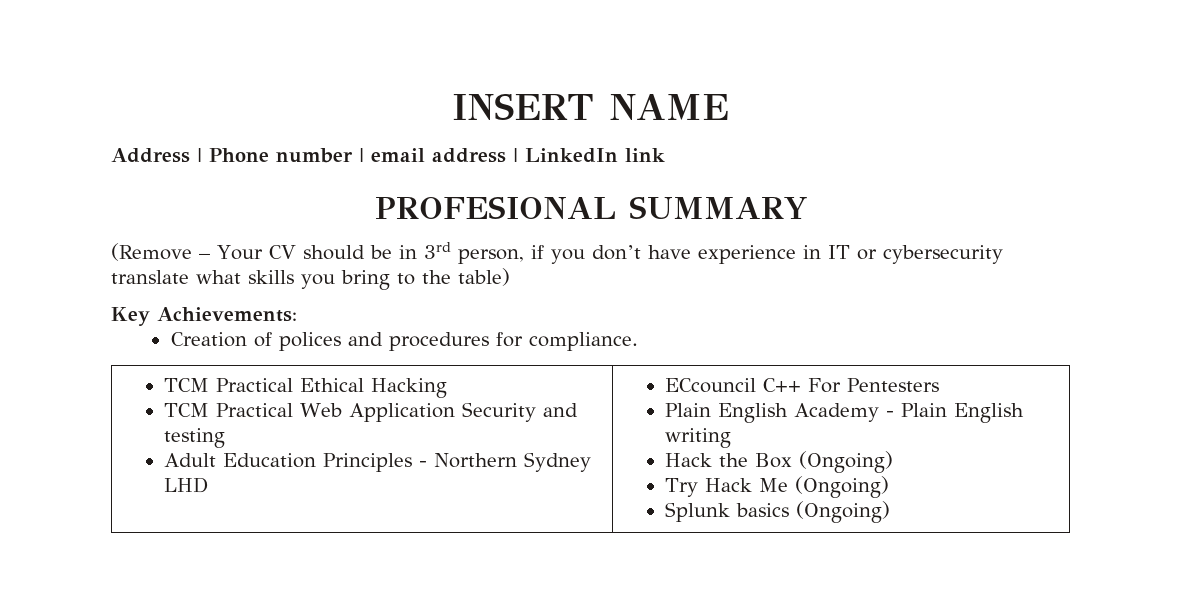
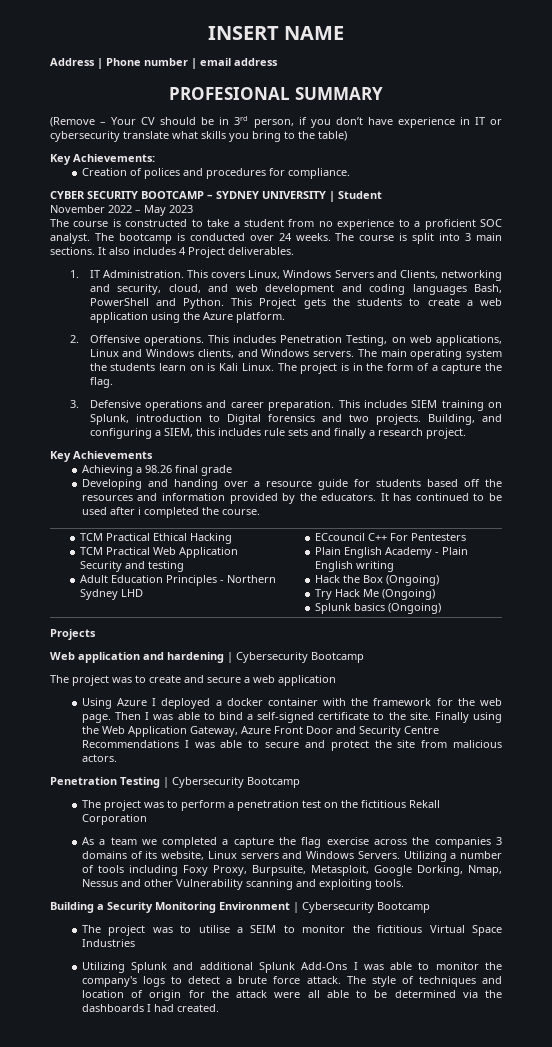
- Address | Phone number | email address | LinkedIn link
+ Address | Phone number | email address
+ CYBER SECURITY BOOTCAMP – SYDNEY UNIVERSITY | Student
+ November 2022 – May 2023
+ The course is constructed to take a student from no experience to a proficient SOC analyst. The bootcamp is conducted over 24 weeks. The course is split into 3 main sections. It also includes 4 Project deliverables.
+ 1. IT Administration. This covers Linux, Windows Servers and Clients, networking and security, cloud, and web development and coding languages Bash, PowerShell and Python. This Project gets the students to create a web application using the Azure platform.
+ 2. Offensive operations. This includes Penetration Testing, on web applications, Linux and Windows clients, and Windows servers. The main operating system the students learn on is Kali Linux. The project is in the form of a capture the flag.
+ 3. Defensive operations and career preparation. This includes SIEM training on Splunk, introduction to Digital forensics and two projects. Building, and configuring a SIEM, this includes rule sets and finally a research project.
+ Key Achievements
+ Achieving a 98.26 final grade
+ Developing and handing over a resource guide for students based off the resources and information provided by the educators. It has continued to be used after i completed the course.
+ Projects
+ Web application and hardening | Cybersecurity Bootcamp
+ The project was to create and secure a web application
+ Using Azure I deployed a docker container with the framework for the web page. Then I was able to bind a self-signed certificate to the site. Finally using the Web Application Gateway, Azure Front Door and Security Centre Recommendations I was able to secure and protect the site from malicious actors.
+ Penetration Testing | Cybersecurity Bootcamp
+ The project was to perform a penetration test on the fictitious Rekall Corporation
+ As a team we completed a capture the flag exercise across the companies 3 domains of its website, Linux servers and Windows Servers. Utilizing a number of tools including Foxy Proxy, Burpsuite, Metasploit, Google Dorking, Nmap, Nessus and other Vulnerability scanning and exploiting tools.
+ Building a Security Monitoring Environment | Cybersecurity Bootcamp
+ The project was to utilise a SEIM to monitor the fictitious Virtual Space Industries
+ Utilizing Splunk and additional Splunk Add-Ons I was able to monitor the company's logs to detect a brute force attack. The style of techniques and location of origin for the attack were all able to be determined via the dashboards I had created.

